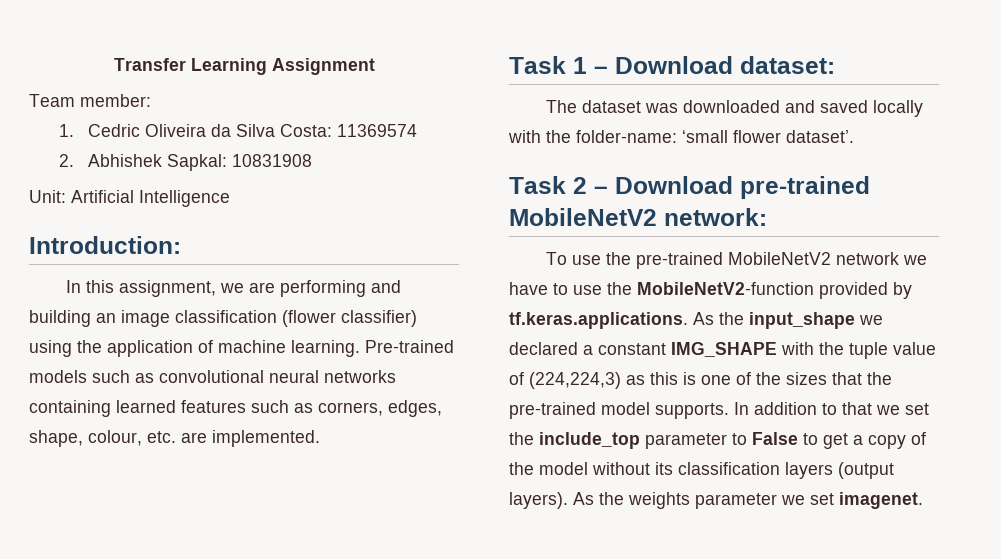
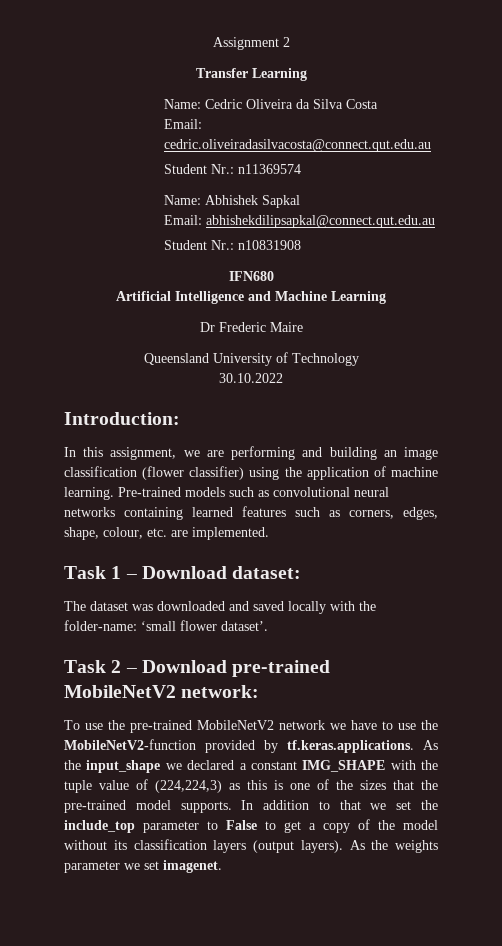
+ Assignment 2
- Transfer Learning Assignment
- Team member:
- 1. Cedric Oliveira da Silva Costa: 11369574
- 2. Abhishek Sapkal: 10831908
- Unit: Artificial Intelligence
+ Transfer Learning
+ Name: Cedric Oliveira da Silva Costa
+ Email: cedric.oliveiradasilvacosta@connect.qut.edu.au
+ Student Nr.: n11369574
+ Name: Abhishek Sapkal
+ Email: abhishekdilipsapkal@connect.qut.edu.au
+ Student Nr.: n10831908
+ IFN680
+ Artificial Intelligence and Machine Learning
+ Dr Frederic Maire
+ Queensland University of Technology
+ 30.10.2022

